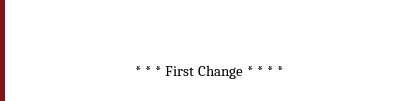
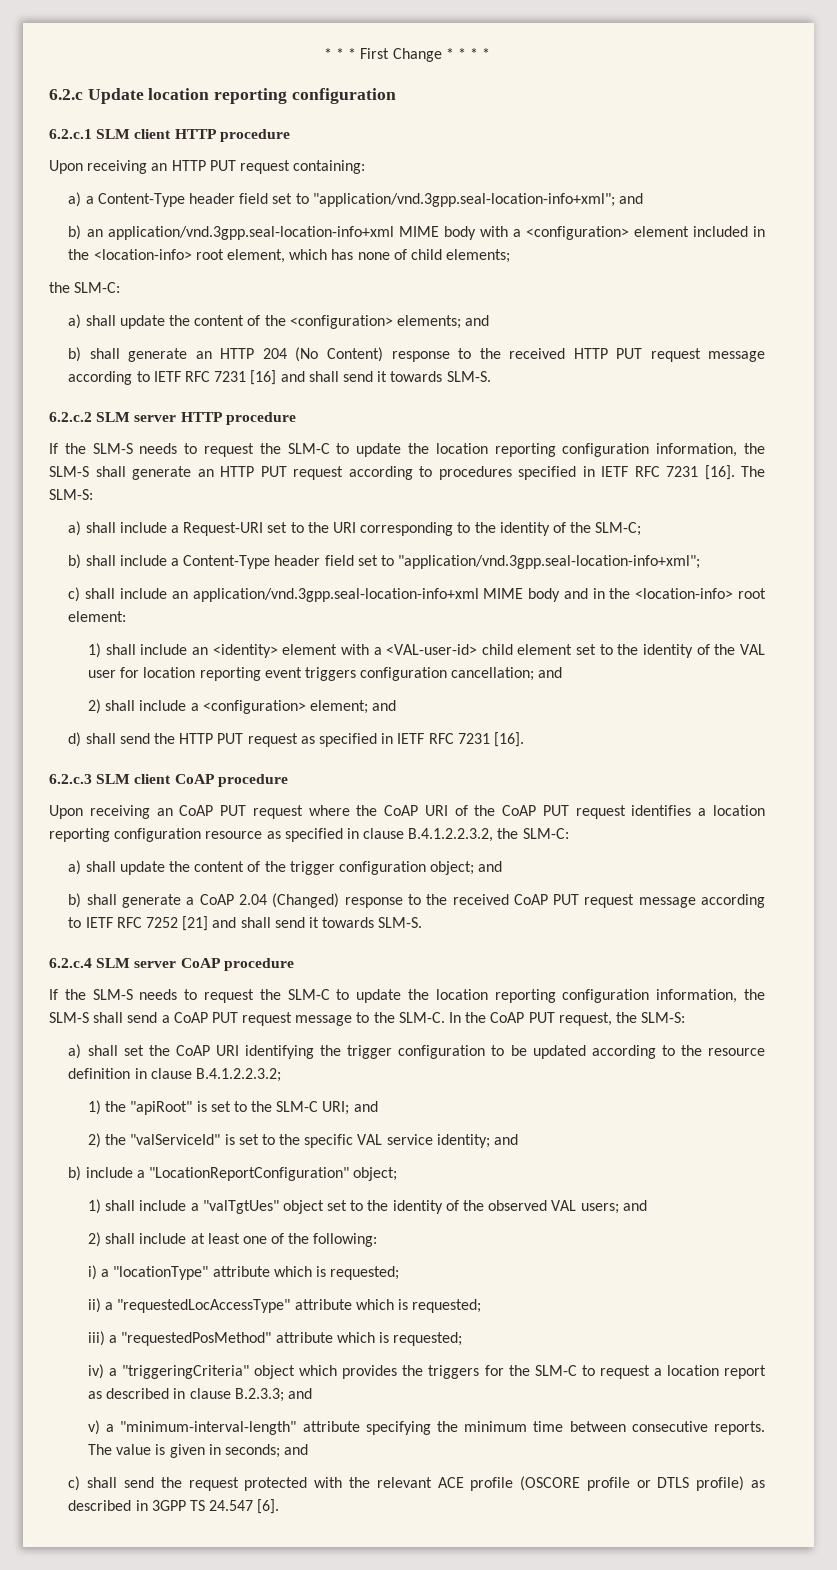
+ 6.2.c Update location reporting configuration
+ 6.2.c.1 SLM client HTTP procedure
+ Upon receiving an HTTP PUT request containing:
+ a) a Content-Type header field set to "application/vnd.3gpp.seal-location-info+xml"; and
+ b) an application/vnd.3gpp.seal-location-info+xml MIME body with a <configuration> element included in the <location-info> root element, which has none of child elements;
+ the SLM-C:
+ a) shall update the content of the <configuration> elements; and
+ b) shall generate an HTTP 204 (No Content) response to the received HTTP PUT request message according to IETF RFC 7231 [16] and shall send it towards SLM-S.
+ 6.2.c.2 SLM server HTTP procedure
+ If the SLM-S needs to request the SLM-C to update the location reporting configuration information, the SLM-S shall generate an HTTP PUT request according to procedures specified in IETF RFC 7231 [16]. The SLM-S:
+ a) shall include a Request-URI set to the URI corresponding to the identity of the SLM-C;
+ b) shall include a Content-Type header field set to "application/vnd.3gpp.seal-location-info+xml";
+ c) shall include an application/vnd.3gpp.seal-location-info+xml MIME body and in the <location-info> root element:
+ 1) shall include an <identity> element with a <VAL-user-id> child element set to the identity of the VAL user for location reporting event triggers configuration cancellation; and
+ 2) shall include a <configuration> element; and
+ d) shall send the HTTP PUT request as specified in IETF RFC 7231 [16].
+ 6.2.c.3 SLM client CoAP procedure
+ Upon receiving an CoAP PUT request where the CoAP URI of the CoAP PUT request identifies a location reporting configuration resource as specified in clause B.4.1.2.2.3.2, the SLM-C:
+ a) shall update the content of the trigger configuration object; and
+ b) shall generate a CoAP 2.04 (Changed) response to the received CoAP PUT request message according to IETF RFC 7252 [21] and shall send it towards SLM-S.
+ 6.2.c.4 SLM server CoAP procedure
+ If the SLM-S needs to request the SLM-C to update the location reporting configuration information, the SLM-S shall send a CoAP PUT request message to the SLM-C. In the CoAP PUT request, the SLM-S:
+ a) shall set the CoAP URI identifying the trigger configuration to be updated according to the resource definition in clause B.4.1.2.2.3.2;
+ 1) the "apiRoot" is set to the SLM-C URI; and
+ 2) the "valServiceId" is set to the specific VAL service identity; and
+ b) include a "LocationReportConfiguration" object;
+ 1) shall include a "valTgtUes" object set to the identity of the observed VAL users; and
+ 2) shall include at least one of the following:
+ i) a "locationType" attribute which is requested;
+ ii) a "requestedLocAccessType" attribute which is requested;
+ iii) a "requestedPosMethod" attribute which is requested;
+ iv) a "triggeringCriteria" object which provides the triggers for the SLM-C to request a location report as described in clause B.2.3.3; and
+ v) a "minimum-interval-length" attribute specifying the minimum time between consecutive reports. The value is given in seconds; and
+ c) shall send the request protected with the relevant ACE profile (OSCORE profile or DTLS profile) as described in 3GPP TS 24.547 [6].

